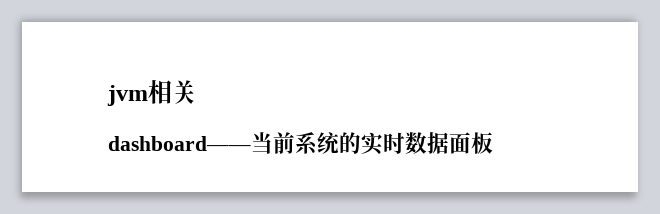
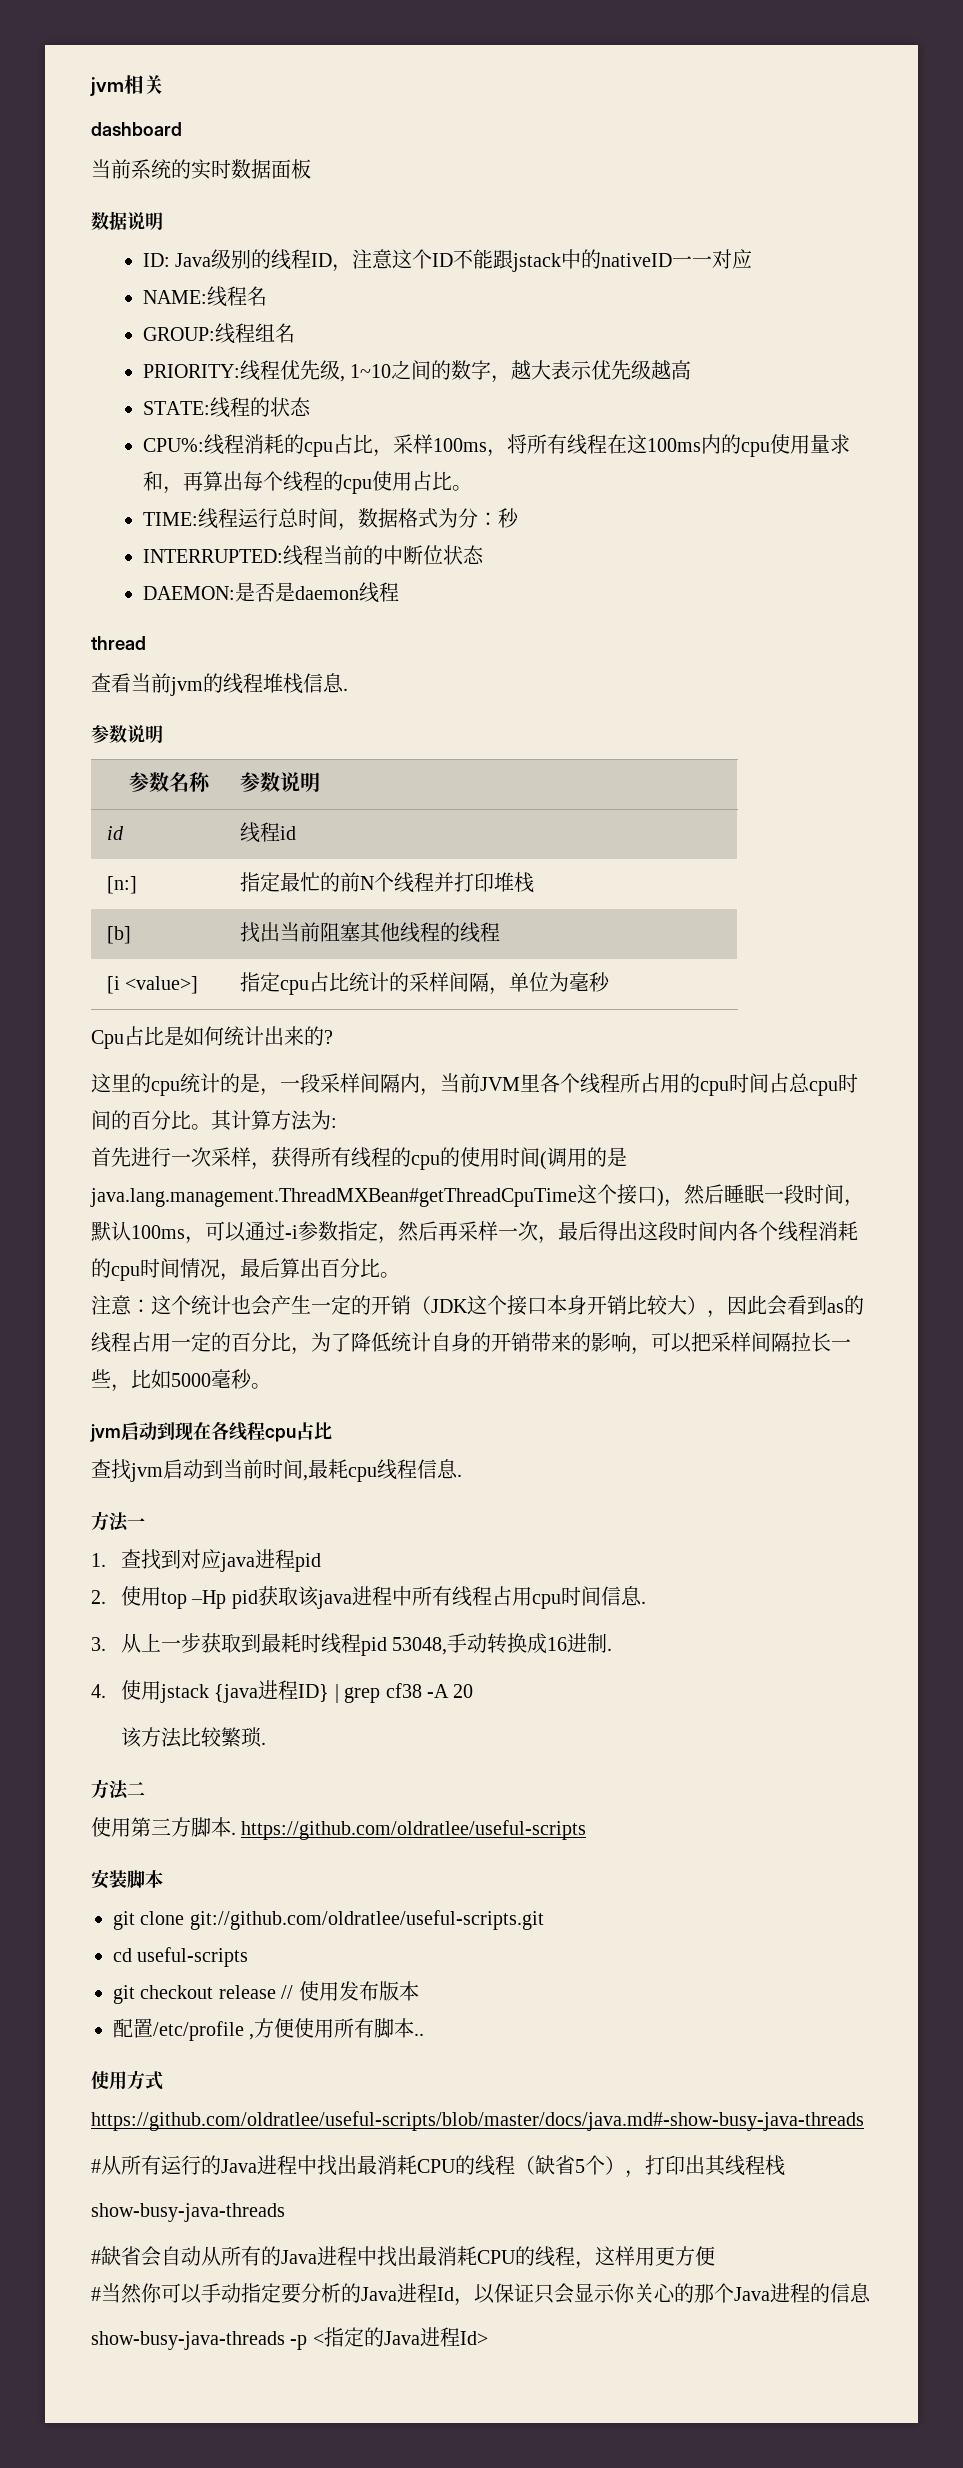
- dashboard——当前系统的实时数据面板
+ dashboard
+ 当前系统的实时数据面板
+ 数据说明
+ ID: Java级别的线程ID，注意这个ID不能跟jstack中的nativeID一一对应
+ NAME:线程名
+ GROUP:线程组名
+ PRIORITY:线程优先级, 1~10之间的数字，越大表示优先级越高
+ STATE:线程的状态
+ CPU%:线程消耗的cpu占比，采样100ms，将所有线程在这100ms内的cpu使用量求和，再算出每个线程的cpu使用占比。
+ TIME:线程运行总时间，数据格式为分：秒
+ INTERRUPTED:线程当前的中断位状态
+ DAEMON:是否是daemon线程
+ thread
+ 查看当前jvm的线程堆栈信息.
+ 参数说明
+ 参数名称 | 参数说明
+ id | 线程id
+ [n:] | 指定最忙的前N个线程并打印堆栈
+ [b] | 找出当前阻塞其他线程的线程
+ [i <value>] | 指定cpu占比统计的采样间隔，单位为毫秒
+ Cpu占比是如何统计出来的?
+ 这里的cpu统计的是，一段采样间隔内，当前JVM里各个线程所占用的cpu时间占总cpu时间的百分比。其计算方法为:
+ 首先进行一次采样，获得所有线程的cpu的使用时间(调用的是java.lang.management.ThreadMXBean#getThreadCpuTime这个接口)，然后睡眠一段时间，默认100ms，可以通过-i参数指定，然后再采样一次，最后得出这段时间内各个线程消耗的cpu时间情况，最后算出百分比。
+ 注意：这个统计也会产生一定的开销（JDK这个接口本身开销比较大），因此会看到as的线程占用一定的百分比，为了降低统计自身的开销带来的影响，可以把采样间隔拉长一些，比如5000毫秒。
+ jvm启动到现在各线程cpu占比
+ 查找jvm启动到当前时间,最耗cpu线程信息.
+ 方法一
+ 1.查找到对应java进程pid
+ 2.使用top –Hp pid获取该java进程中所有线程占用cpu时间信息.
+ 3.从上一步获取到最耗时线程pid 53048,手动转换成16进制.
+ 4.使用jstack {java进程ID} | grep cf38 -A 20
+ 该方法比较繁琐.
+ 方法二
+ 使用第三方脚本. https://github.com/oldratlee/useful-scripts
+ 安装脚本
+ git clone git://github.com/oldratlee/useful-scripts.git
+ cd useful-scripts
+ git checkout release // 使用发布版本
+ 配置/etc/profile ,方便使用所有脚本..
+ 使用方式
+ https://github.com/oldratlee/useful-scripts/blob/master/docs/java.md#-show-busy-java-threads
+ #从所有运行的Java进程中找出最消耗CPU的线程（缺省5个），打印出其线程栈
+ show-busy-java-threads
+ #缺省会自动从所有的Java进程中找出最消耗CPU的线程，这样用更方便
+ #当然你可以手动指定要分析的Java进程Id，以保证只会显示你关心的那个Java进程的信息
+ show-busy-java-threads -p <指定的Java进程Id>

